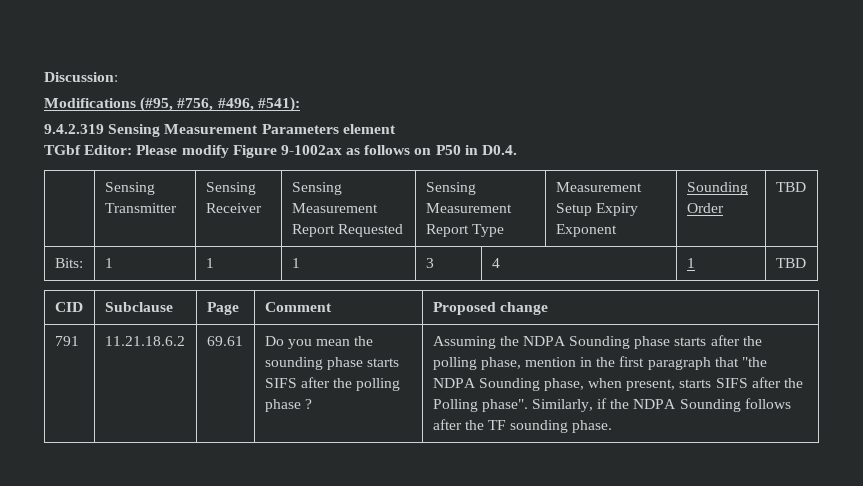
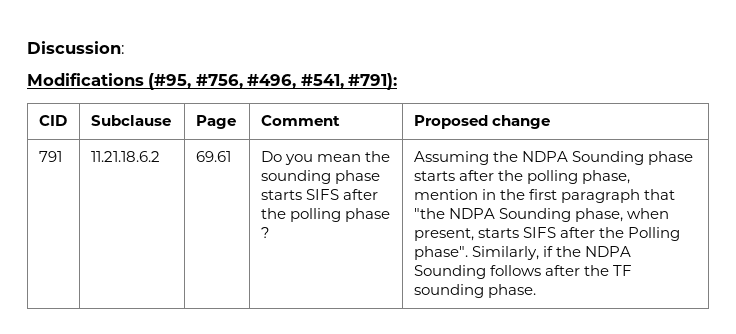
- Modifications (#95, #756, #496, #541):
- 9.4.2.319 Sensing Measurement Parameters element
- TGbf Editor: Please modify Figure 9-1002ax as follows on P50 in D0.4.
- | Sensing Transmitter | Sensing Receiver | Sensing Measurement Report Requested | Sensing Measurement Report Type | Measurement Setup Expiry Exponent | Sounding Order | TBD
- Bits: | 1 | 1 | 1 | 3 | 4 | 1 | TBD
+ Modifications (#95, #756, #496, #541, #791):

